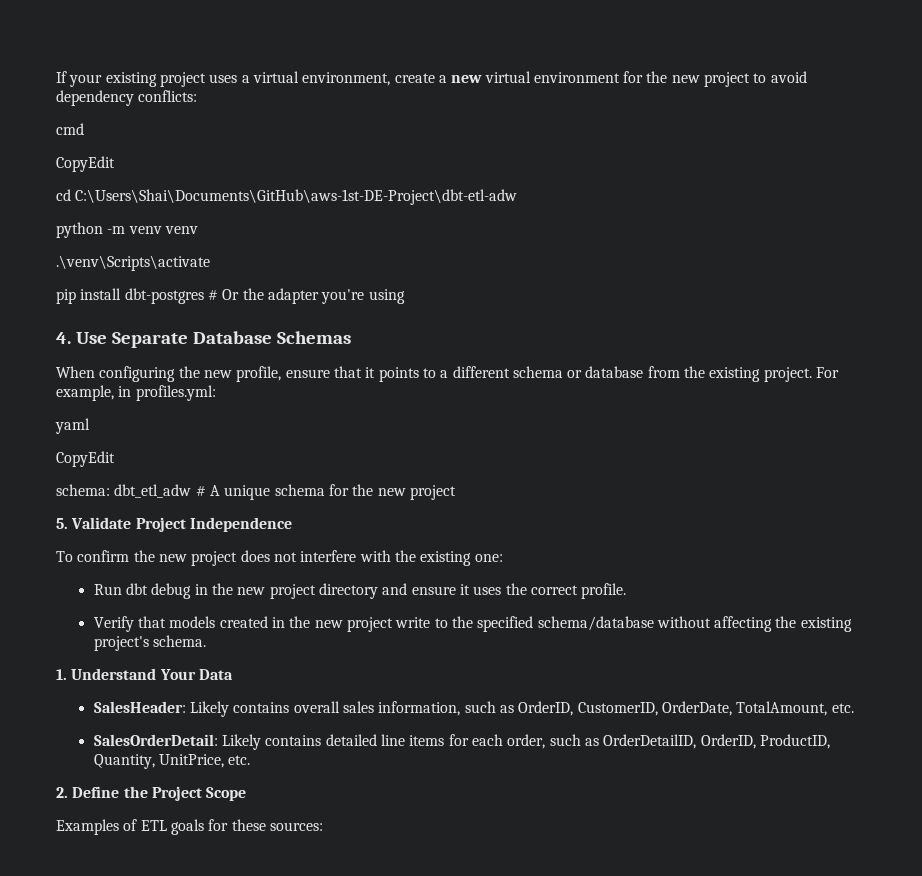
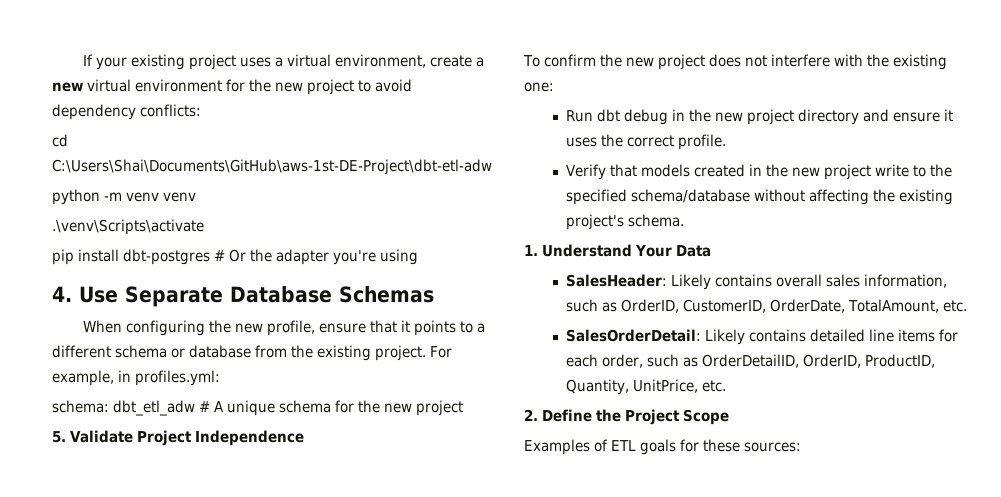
- cmd
- CopyEdit
- yaml
- CopyEdit

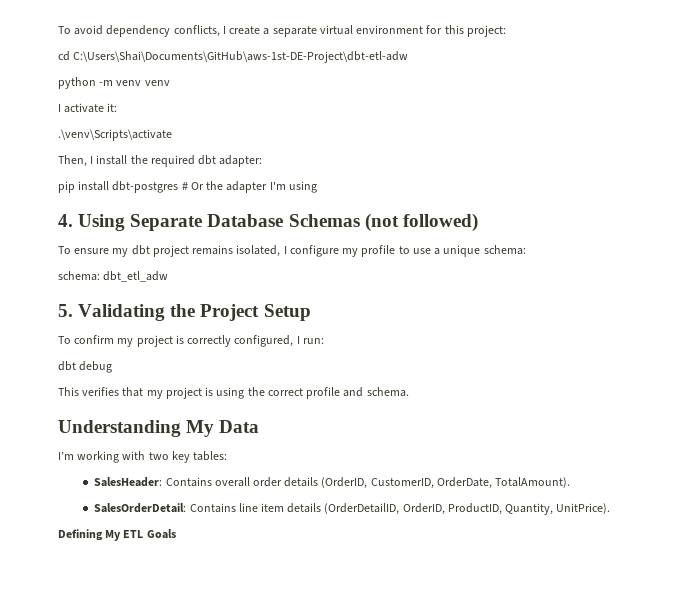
- If your existing project uses a virtual environment, create a new virtual environment for the new project to avoid dependency conflicts:
+ To avoid dependency conflicts, I create a separate virtual environment for this project:
+ I activate it:
  .\venv\Scripts\activate
+ Then, I install the required dbt adapter:
- pip install dbt-postgres # Or the adapter you're using
+ pip install dbt-postgres # Or the adapter I'm using
- 4. Use Separate Database Schemas
- When configuring the new profile, ensure that it points to a different schema or database from the existing project. For example, in profiles.yml:
- schema: dbt_etl_adw # A unique schema for the new project
- 5. Validate Project Independence
- To confirm the new project does not interfere with the existing one:
- Run dbt debug in the new project directory and ensure it uses the correct profile.
- Verify that models created in the new project write to the specified schema/database without affecting the existing project's schema.
- 1. Understand Your Data
- SalesHeader: Likely contains overall sales information, such as OrderID, CustomerID, OrderDate, TotalAmount, etc.
- SalesOrderDetail: Likely contains detailed line items for each order, such as OrderDetailID, OrderID, ProductID, Quantity, UnitPrice, etc.
- 2. Define the Project Scope
- Examples of ETL goals for these sources:
+ 4. Using Separate Database Schemas (not followed)
+ To ensure my dbt project remains isolated, I configure my profile to use a unique schema:
+ schema: dbt_etl_adw
+ 5. Validating the Project Setup
+ To confirm my project is correctly configured, I run:
+ dbt debug
+ This verifies that my project is using the correct profile and schema.
+ Understanding My Data
+ I’m working with two key tables:
+ SalesHeader: Contains overall order details (OrderID, CustomerID, OrderDate, TotalAmount).
+ SalesOrderDetail: Contains line item details (OrderDetailID, OrderID, ProductID, Quantity, UnitPrice).
+ Defining My ETL Goals

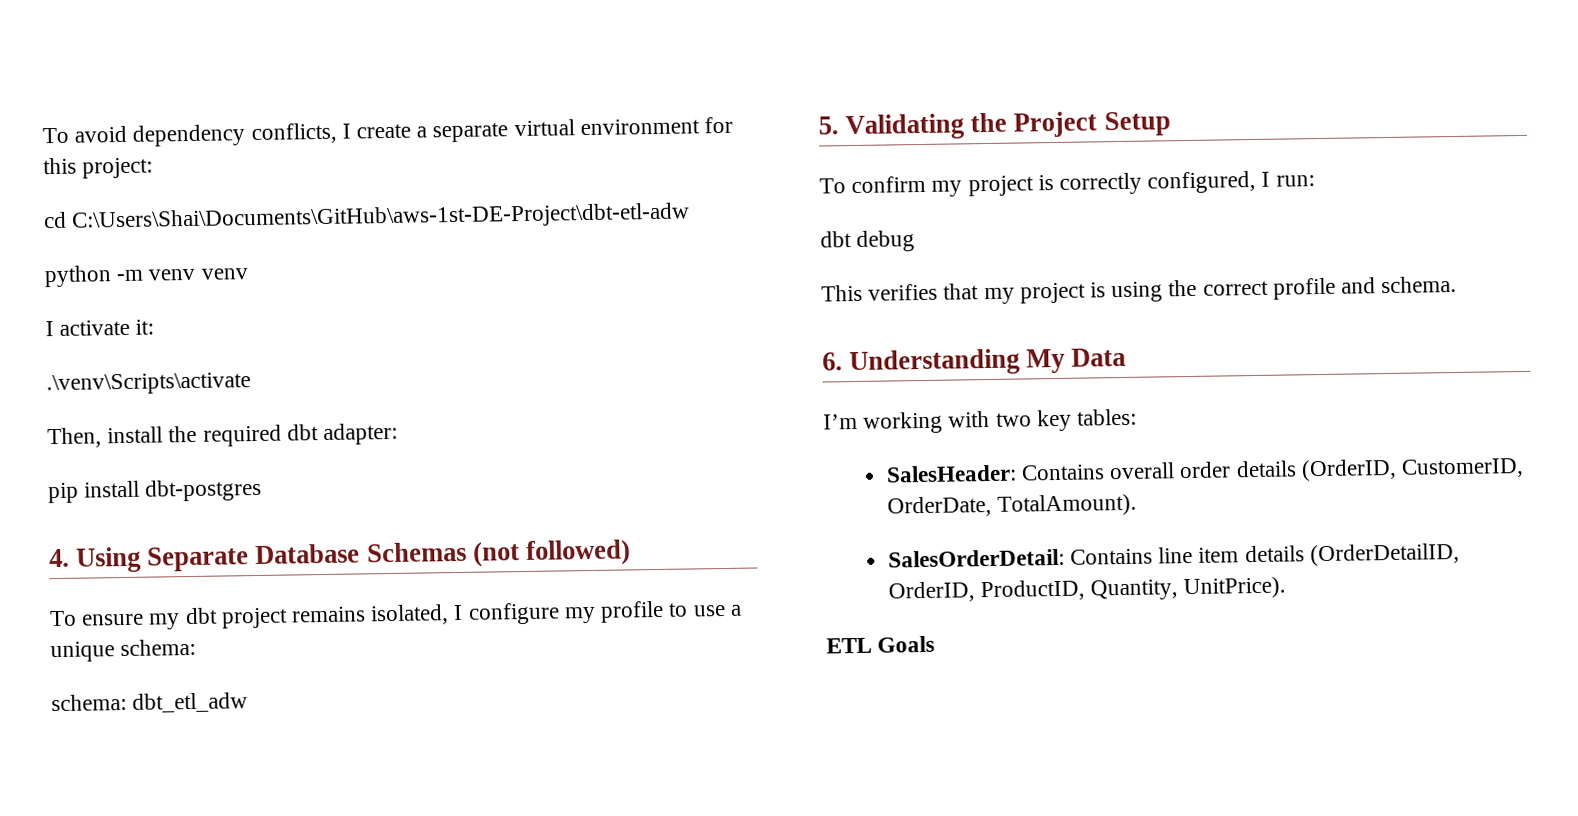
- Then, I install the required dbt adapter:
+ Then, install the required dbt adapter:
- pip install dbt-postgres # Or the adapter I'm using
+ pip install dbt-postgres
- Understanding My Data
+ 6. Understanding My Data
- Defining My ETL Goals
+ ETL Goals

